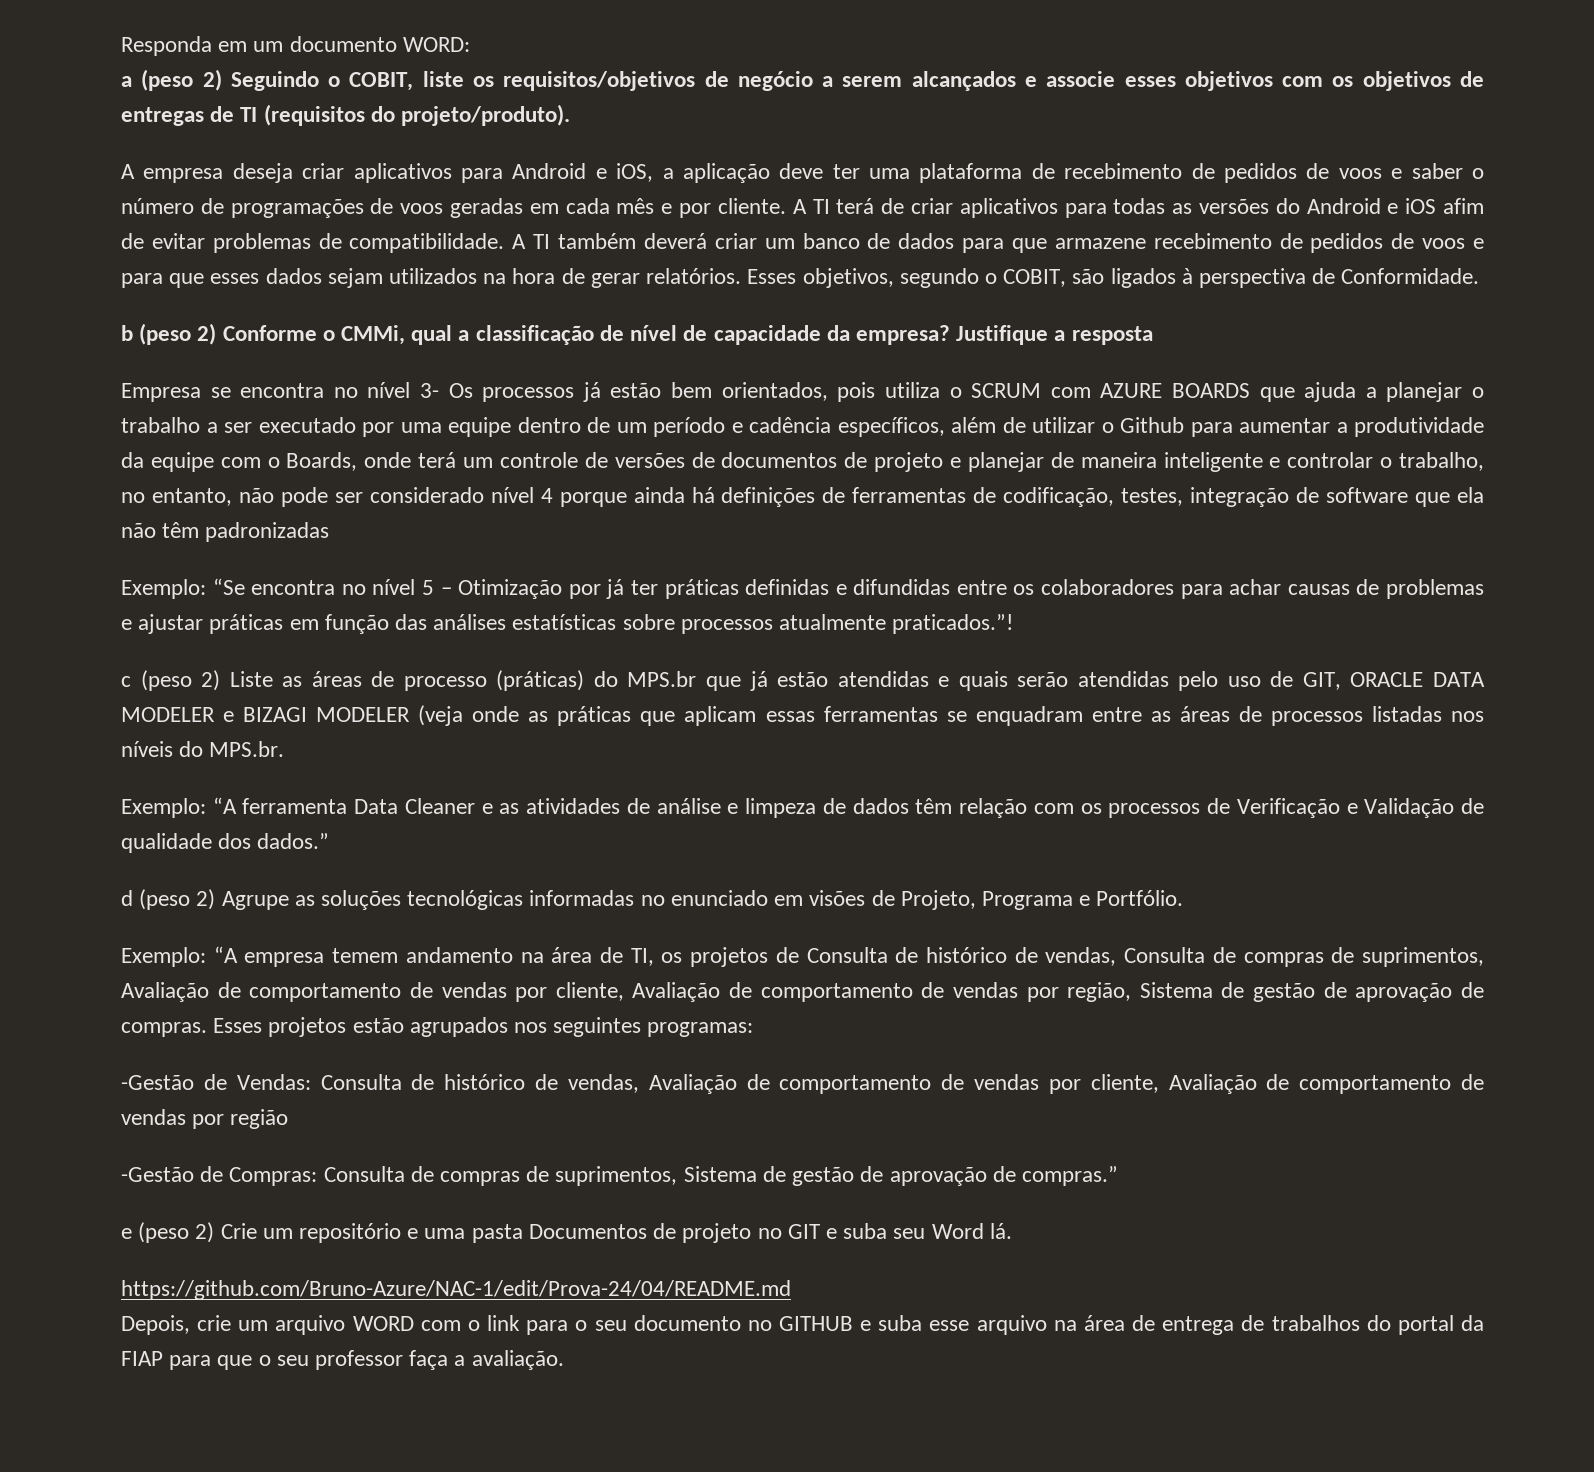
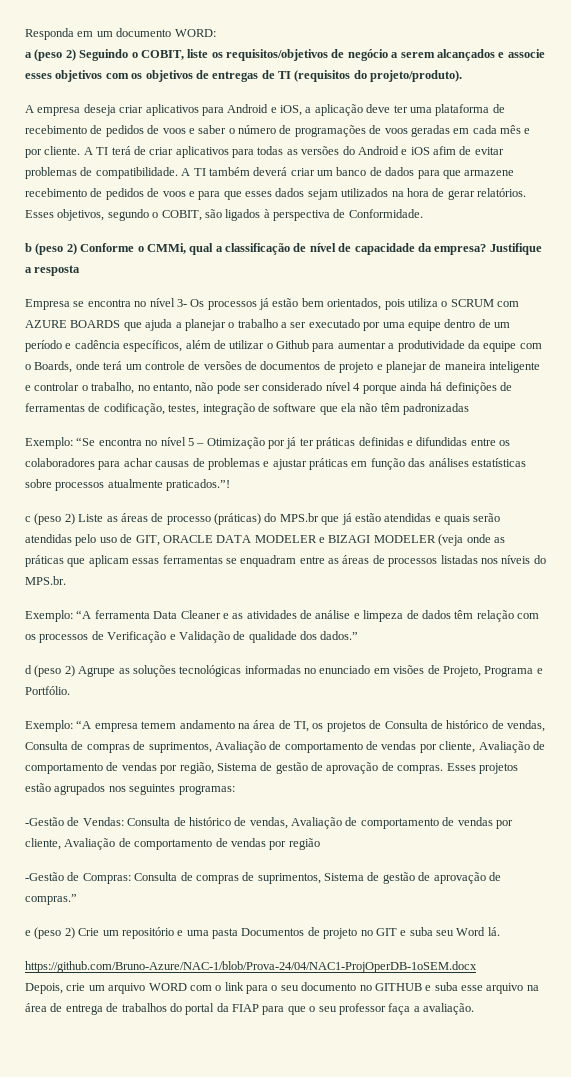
- https://github.com/Bruno-Azure/NAC-1/edit/Prova-24/04/README.md
+ https://github.com/Bruno-Azure/NAC-1/blob/Prova-24/04/NAC1-ProjOperDB-1oSEM.docx

